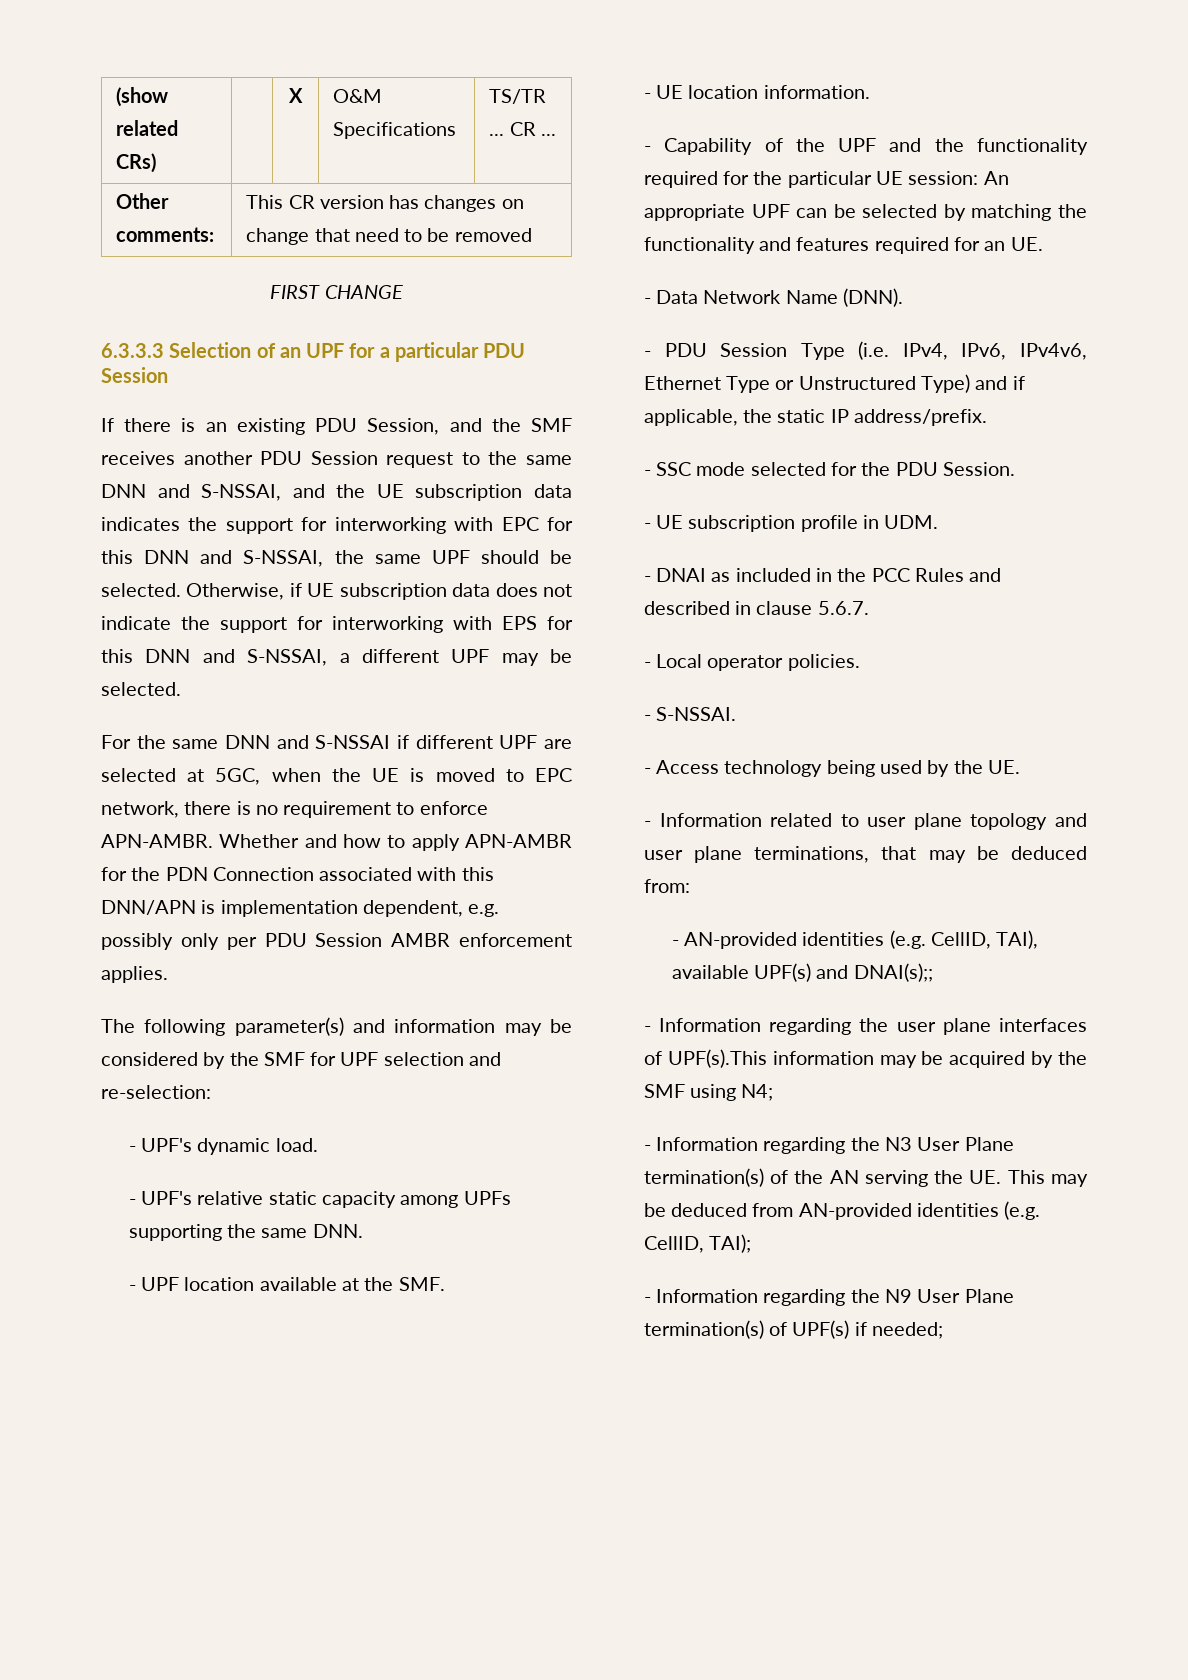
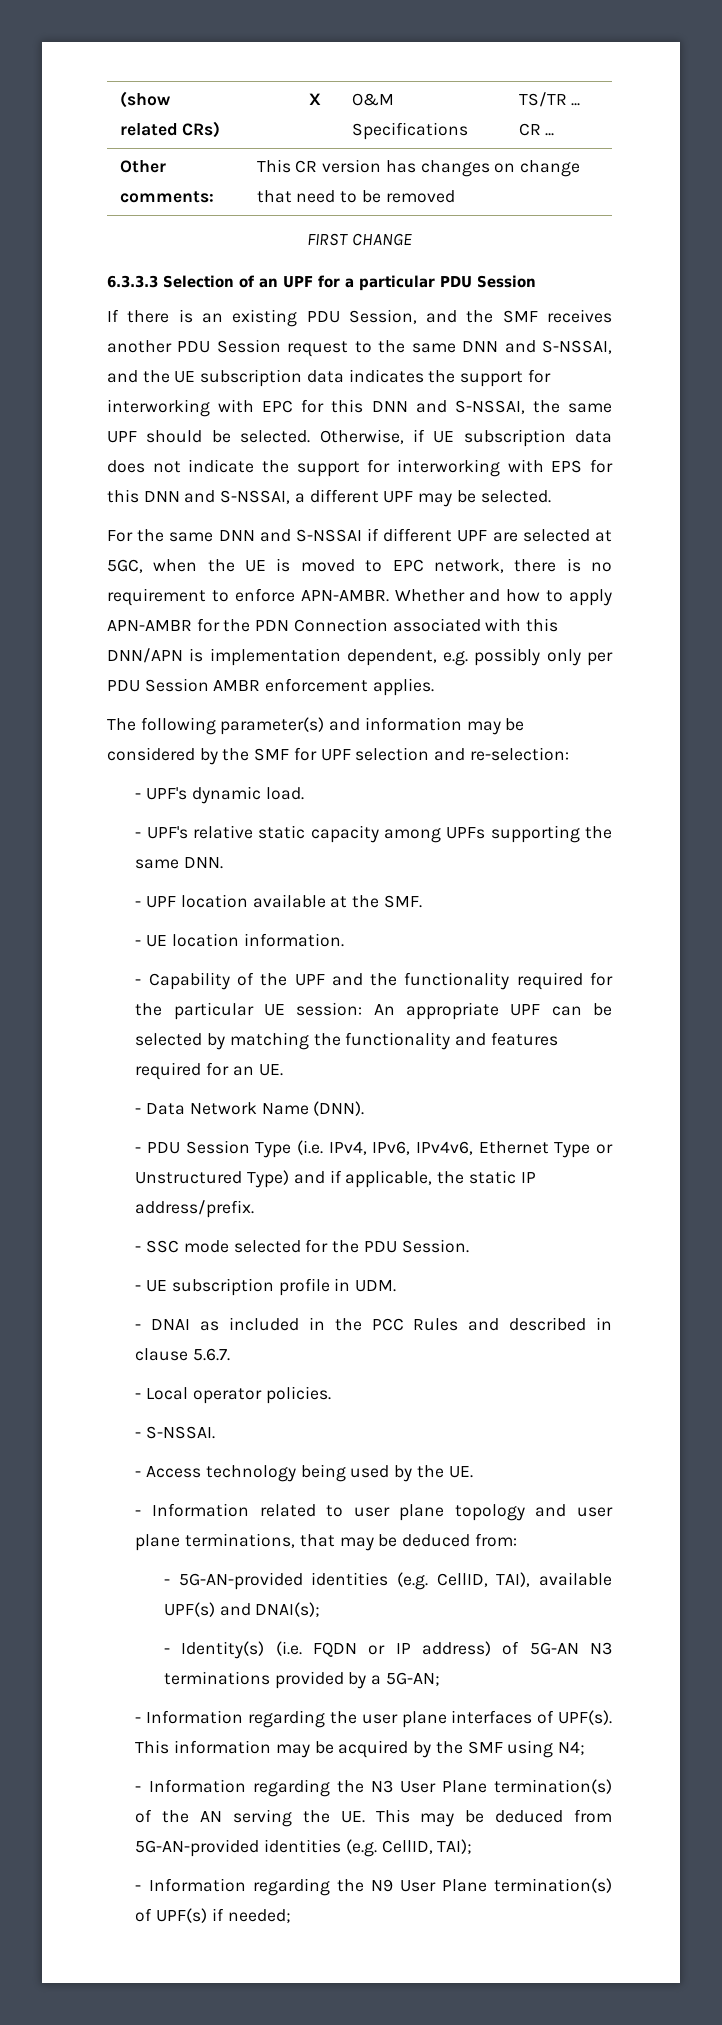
- - AN-provided identities (e.g. CellID, TAI), available UPF(s) and DNAI(s);;
+ - 5G-AN-provided identities (e.g. CellID, TAI), available UPF(s) and DNAI(s);
+ - Identity(s) (i.e. FQDN or IP address) of 5G-AN N3 terminations provided by a 5G-AN;
- - Information regarding the user plane interfaces of UPF(s).This information may be acquired by the SMF using N4;
+ - Information regarding the user plane interfaces of UPF(s). This information may be acquired by the SMF using N4;
- - Information regarding the N3 User Plane termination(s) of the AN serving the UE. This may be deduced from AN-provided identities (e.g. CellID, TAI);
+ - Information regarding the N3 User Plane termination(s) of the AN serving the UE. This may be deduced from 5G-AN-provided identities (e.g. CellID, TAI);

